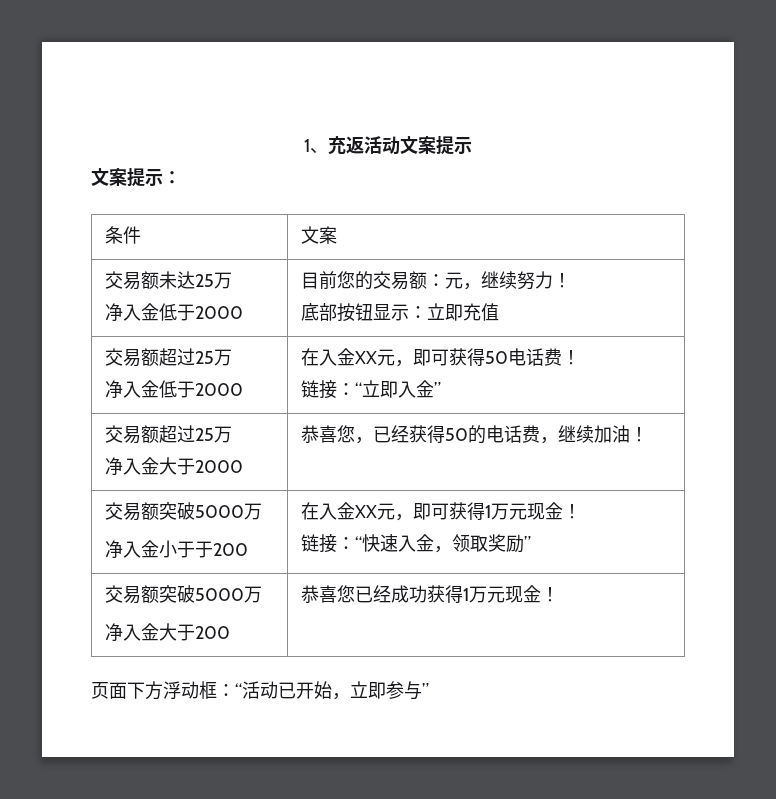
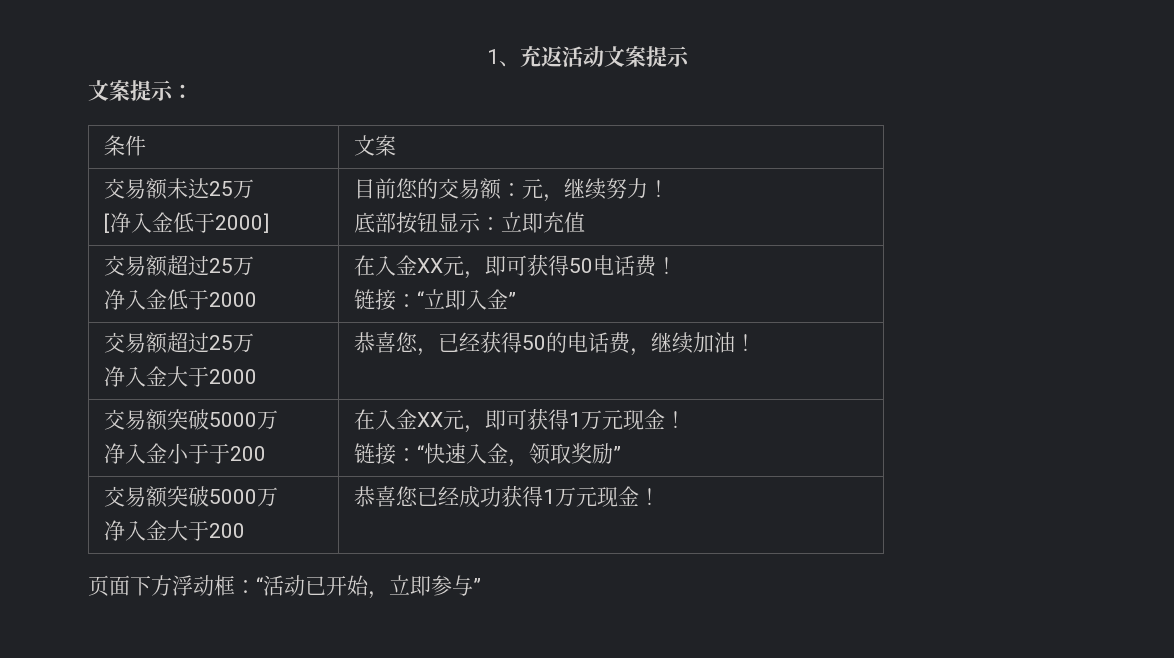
  交易额未达25万
- 净入金低于2000 | 目前您的交易额：元，继续努力！
+ [净入金低于2000] | 目前您的交易额：元，继续努力！

